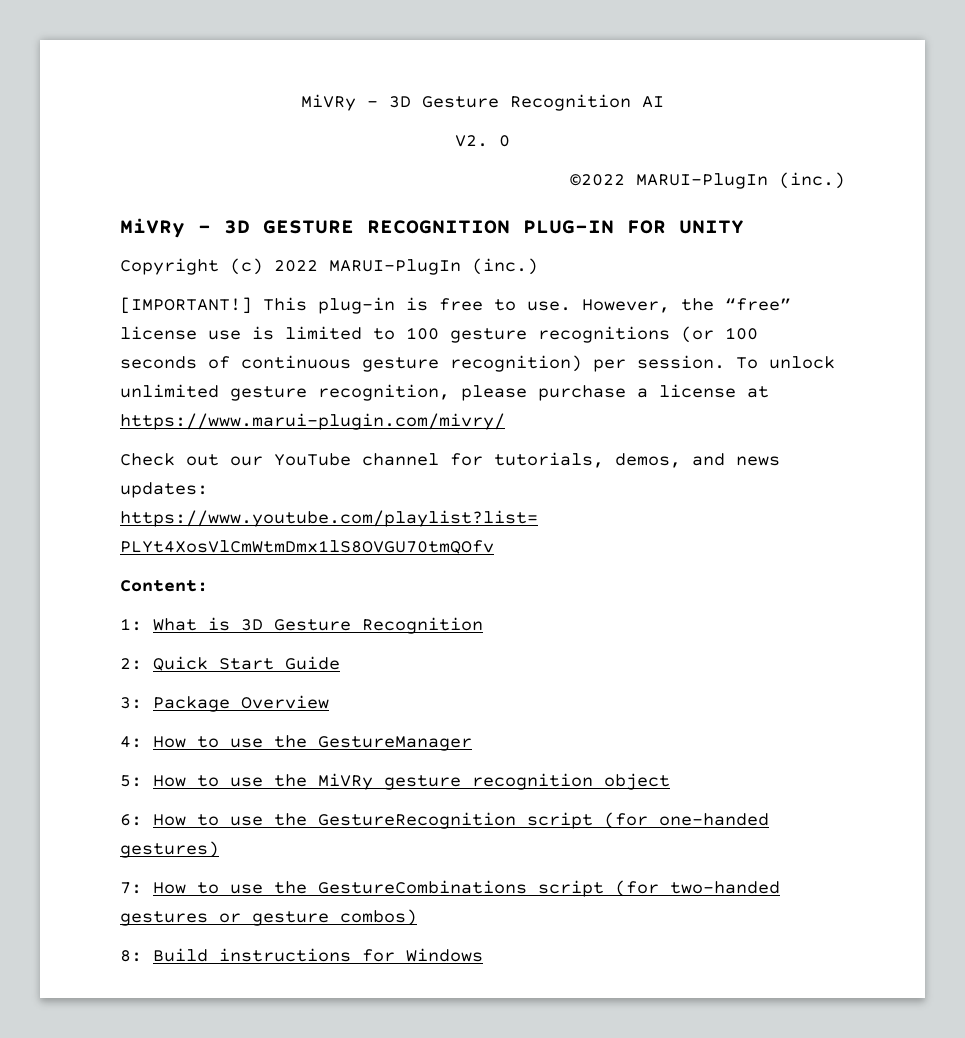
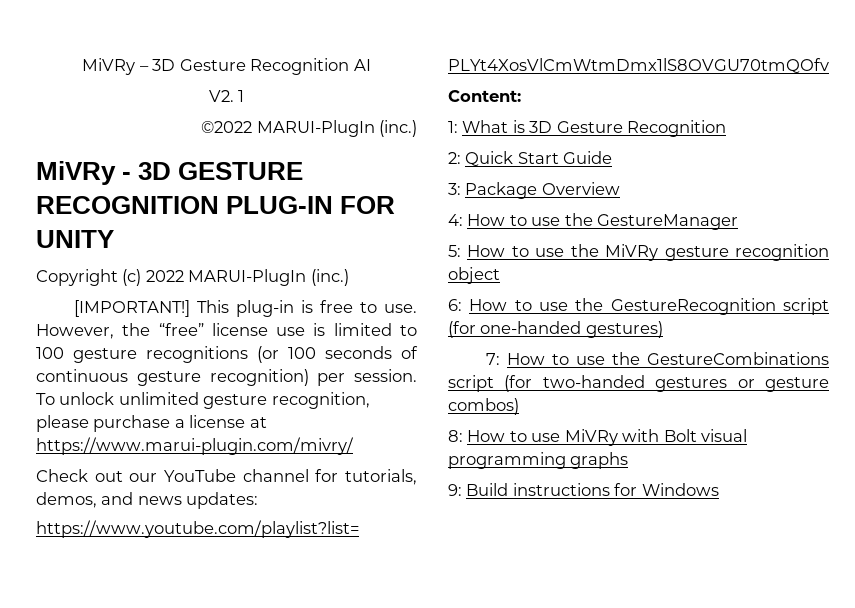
- V2. 0
+ V2. 1
- 8: Build instructions for Windows
+ 8: How to use MiVRy with Bolt visual programming graphs
+ 9: Build instructions for Windows

